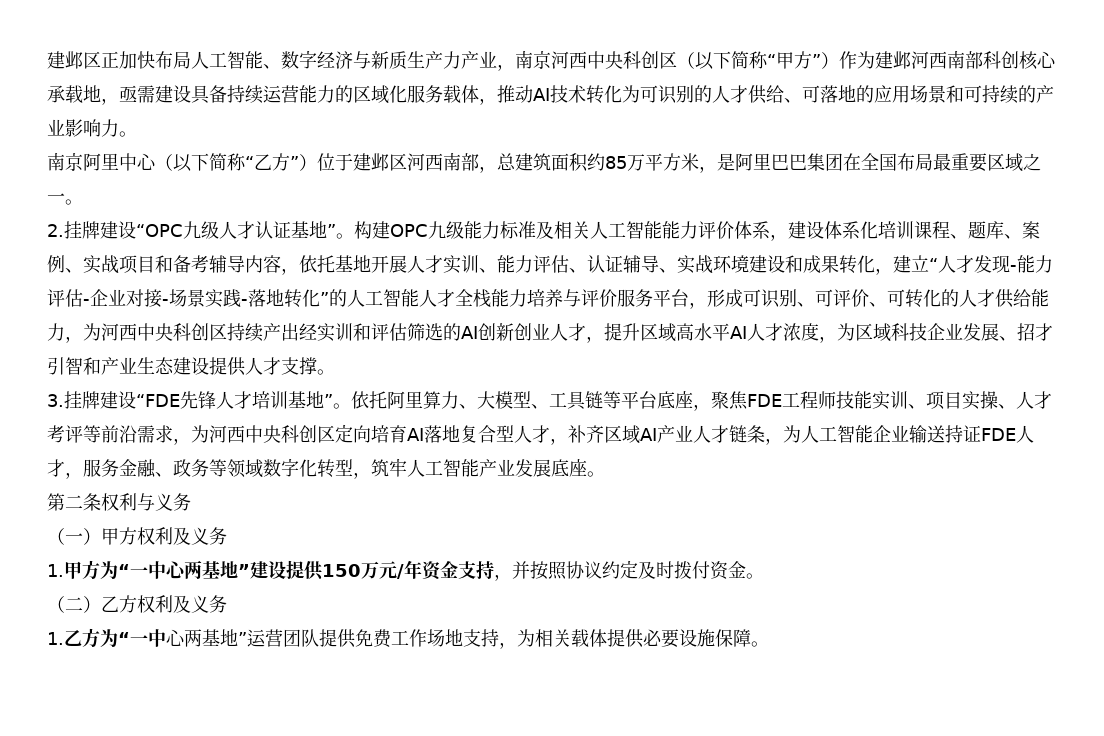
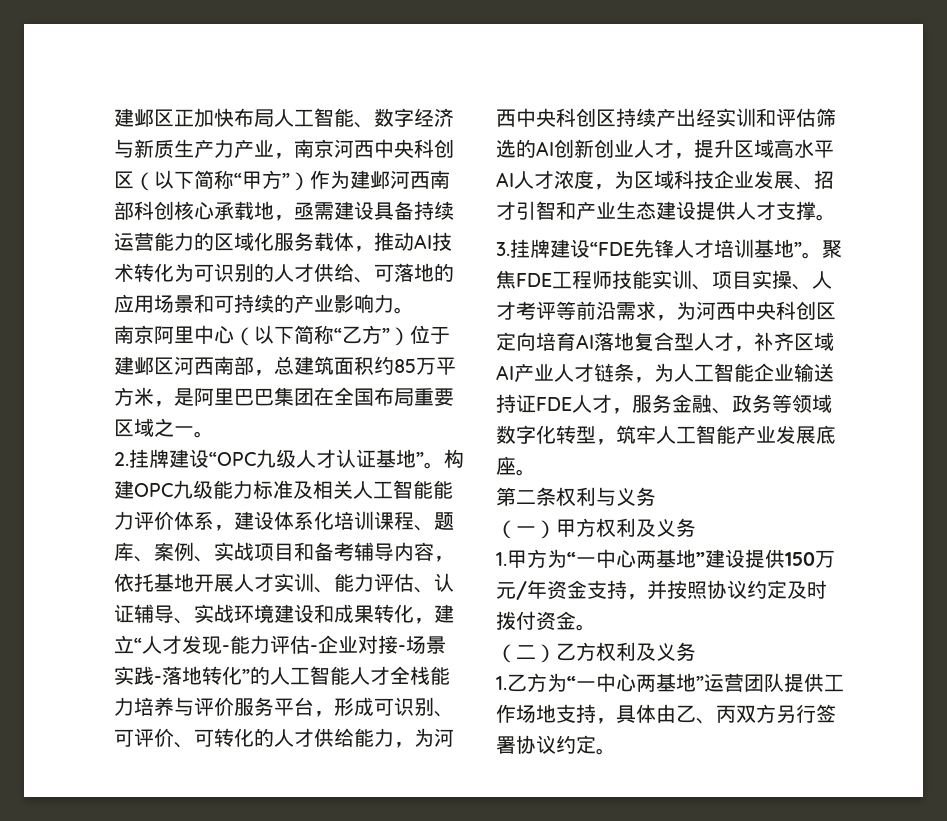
- 南京阿里中心（以下简称“乙方”）位于建邺区河西南部，总建筑面积约85万平方米，是阿里巴巴集团在全国布局最重要区域之一。
+ 南京阿里中心（以下简称“乙方”）位于建邺区河西南部，总建筑面积约85万平方米，是阿里巴巴集团在全国布局重要区域之一。
- 依托阿里算力、大模型、工具链等平台底座，聚焦FDE工程师技能实训、项目实操、人才考评等前沿需求，为河西中央科创区定向培育AI落地复合型人才，补齐区域AI产业人才链条，为人工智能企业输送持证FDE人才，服务金融、政务等领域数字化转型，筑牢人工智能产业发展底座。
+ 聚焦FDE工程师技能实训、项目实操、人才考评等前沿需求，为河西中央科创区定向培育AI落地复合型人才，补齐区域AI产业人才链条，为人工智能企业输送持证FDE人才，服务金融、政务等领域数字化转型，筑牢人工智能产业发展底座。
- 1.乙方为“一中心两基地”运营团队提供免费工作场地支持，为相关载体提供必要设施保障。
+ 1.乙方为“一中心两基地”运营团队提供工作场地支持，具体由乙、丙双方另行签署协议约定。

